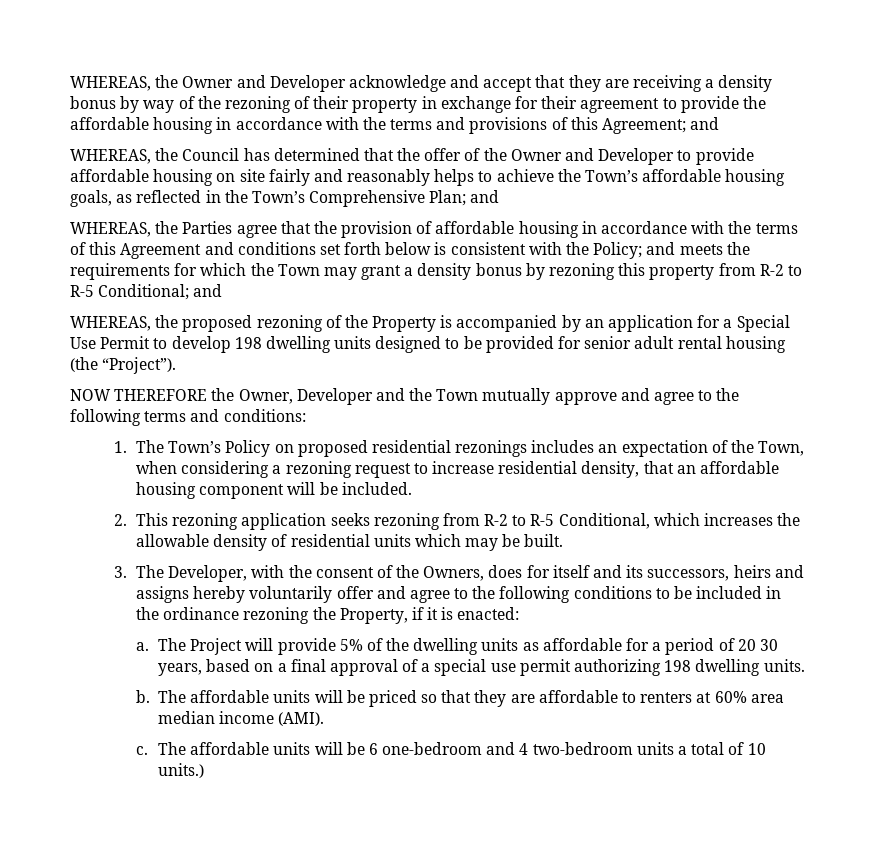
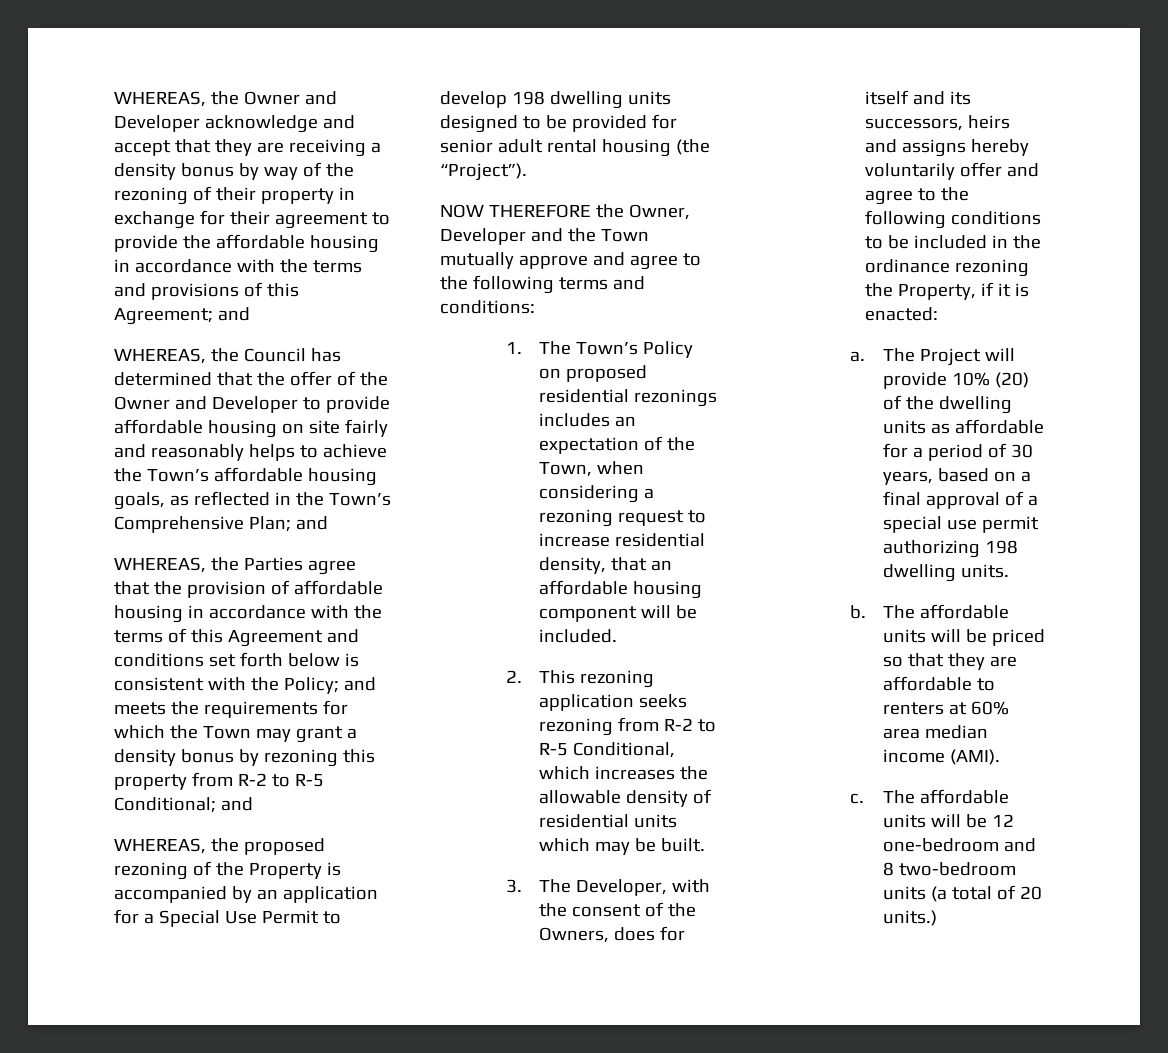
- The Project will provide 5% of the dwelling units as affordable for a period of 20 30 years, based on a final approval of a special use permit authorizing 198 dwelling units.
+ The Project will provide 10% (20) of the dwelling units as affordable for a period of 30 years, based on a final approval of a special use permit authorizing 198 dwelling units.
- The affordable units will be 6 one-bedroom and 4 two-bedroom units a total of 10 units.)
+ The affordable units will be 12 one-bedroom and 8 two-bedroom units (a total of 20 units.)

